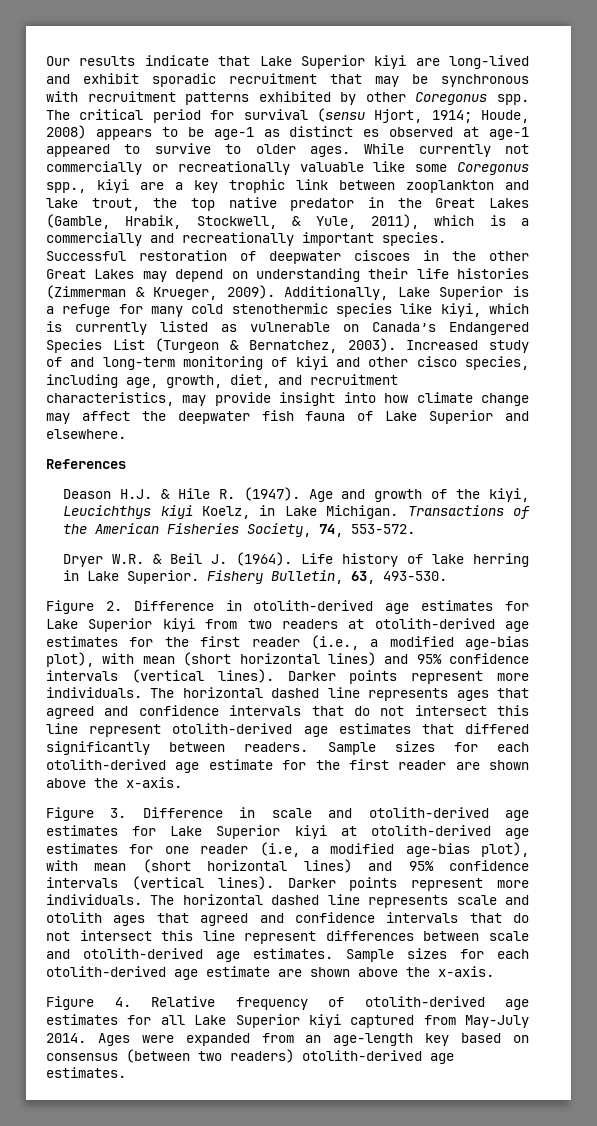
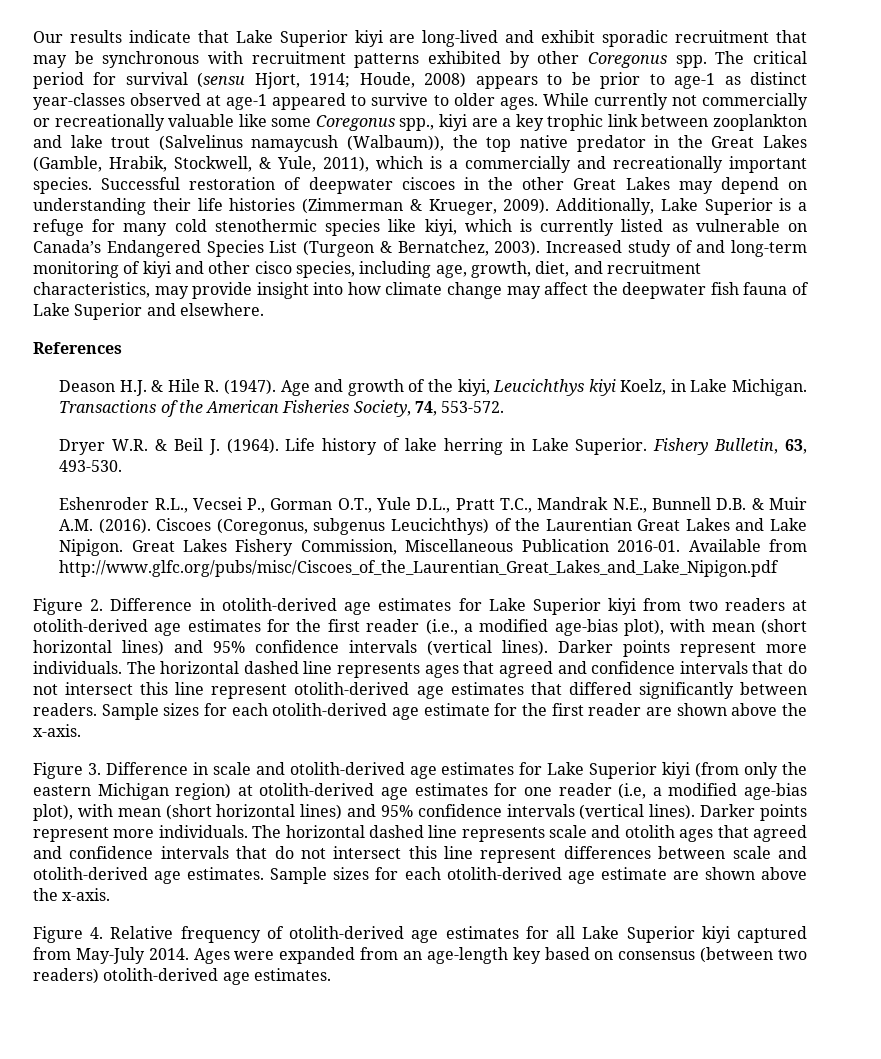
- The critical period for survival (sensu Hjort, 1914; Houde, 2008) appears to be age-1 as distinct es observed at age-1 appeared to survive to older ages.
+ The critical period for survival (sensu Hjort, 1914; Houde, 2008) appears to be prior to age-1 as distinct year-classes observed at age-1 appeared to survive to older ages.
- While currently not commercially or recreationally valuable like some Coregonus spp., kiyi are a key trophic link between zooplankton and lake trout, the top native predator in the Great Lakes (Gamble, Hrabik, Stockwell, & Yule, 2011), which is a commercially and recreationally important species.
+ While currently not commercially or recreationally valuable like some Coregonus spp., kiyi are a key trophic link between zooplankton and lake trout (Salvelinus namaycush (Walbaum)), the top native predator in the Great Lakes (Gamble, Hrabik, Stockwell, & Yule, 2011), which is a commercially and recreationally important species.
+ Eshenroder R.L., Vecsei P., Gorman O.T., Yule D.L., Pratt T.C., Mandrak N.E., Bunnell D.B. & Muir A.M. (2016). Ciscoes (Coregonus, subgenus Leucichthys) of the Laurentian Great Lakes and Lake Nipigon. Great Lakes Fishery Commission, Miscellaneous Publication 2016-01. Available from http://www.glfc.org/pubs/misc/Ciscoes_of_the_Laurentian_Great_Lakes_and_Lake_Nipigon.pdf
- Figure 3. Difference in scale and otolith-derived age estimates for Lake Superior kiyi at otolith-derived age estimates for one reader (i.e, a modified age-bias plot), with mean (short horizontal lines) and 95% confidence intervals (vertical lines).
+ Figure 3. Difference in scale and otolith-derived age estimates for Lake Superior kiyi (from only the eastern Michigan region) at otolith-derived age estimates for one reader (i.e, a modified age-bias plot), with mean (short horizontal lines) and 95% confidence intervals (vertical lines).

